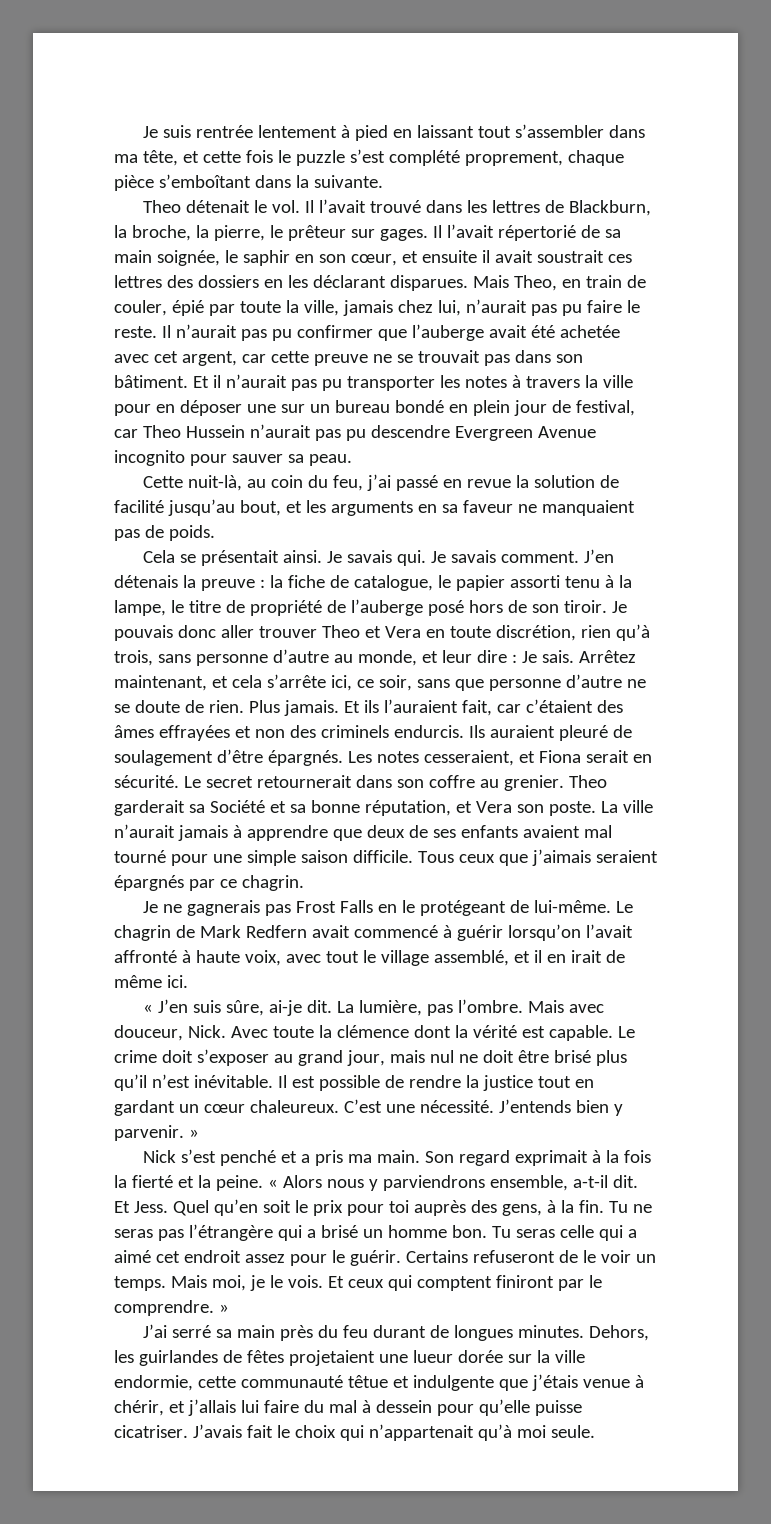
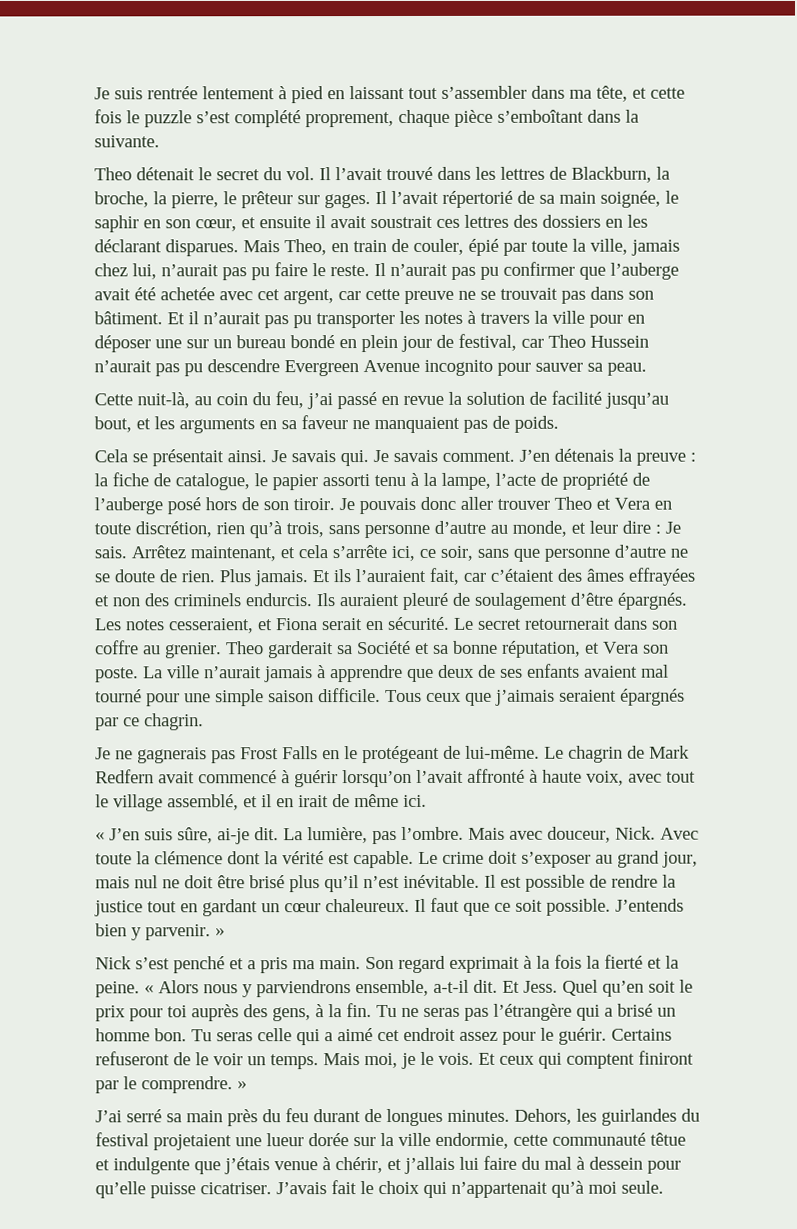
- Theo détenait le vol. Il l’avait trouvé dans les lettres de Blackburn, la broche, la pierre, le prêteur sur gages.
+ Theo détenait le secret du vol. Il l’avait trouvé dans les lettres de Blackburn, la broche, la pierre, le prêteur sur gages.
- J’en détenais la preuve : la fiche de catalogue, le papier assorti tenu à la lampe, le titre de propriété de l’auberge posé hors de son tiroir.
+ J’en détenais la preuve : la fiche de catalogue, le papier assorti tenu à la lampe, l’acte de propriété de l’auberge posé hors de son tiroir.
- C’est une nécessité.
+ Il faut que ce soit possible.
- Dehors, les guirlandes de fêtes projetaient une lueur dorée sur la ville endormie, cette communauté têtue et indulgente que j’étais venue à chérir, et j’allais lui faire du mal à dessein pour qu’elle puisse cicatriser.
+ Dehors, les guirlandes du festival projetaient une lueur dorée sur la ville endormie, cette communauté têtue et indulgente que j’étais venue à chérir, et j’allais lui faire du mal à dessein pour qu’elle puisse cicatriser.

